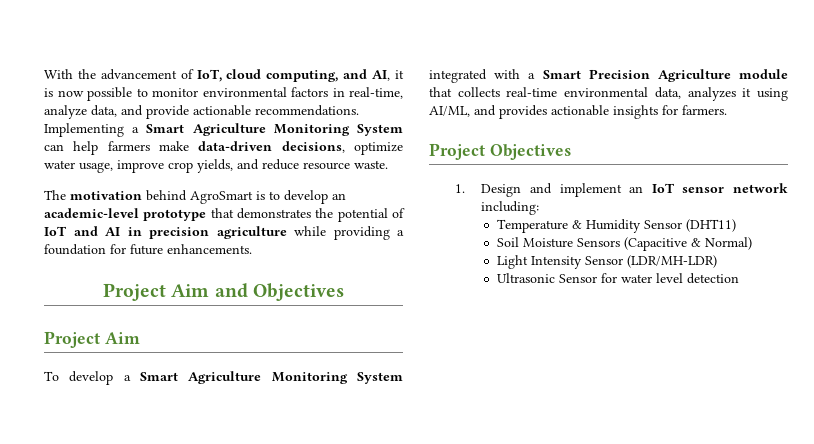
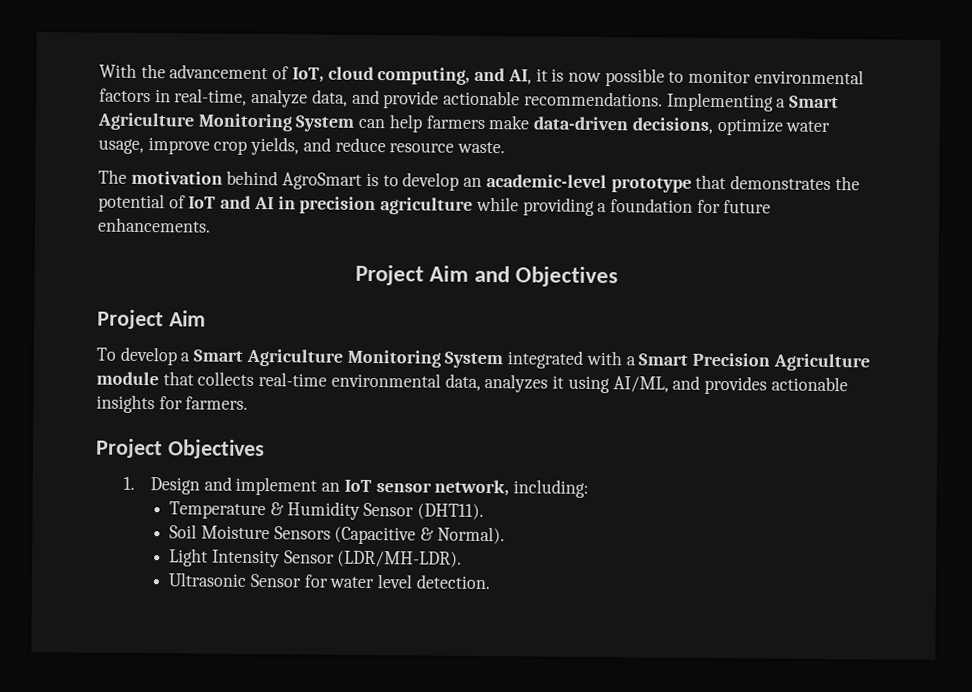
- 1. Design and implement an IoT sensor network including:
+ 1. Design and implement an IoT sensor network, including:
- Temperature & Humidity Sensor (DHT11)
+ Temperature & Humidity Sensor (DHT11).
- Soil Moisture Sensors (Capacitive & Normal)
+ Soil Moisture Sensors (Capacitive & Normal).
- Light Intensity Sensor (LDR/MH-LDR)
+ Light Intensity Sensor (LDR/MH-LDR).
- Ultrasonic Sensor for water level detection
+ Ultrasonic Sensor for water level detection.

